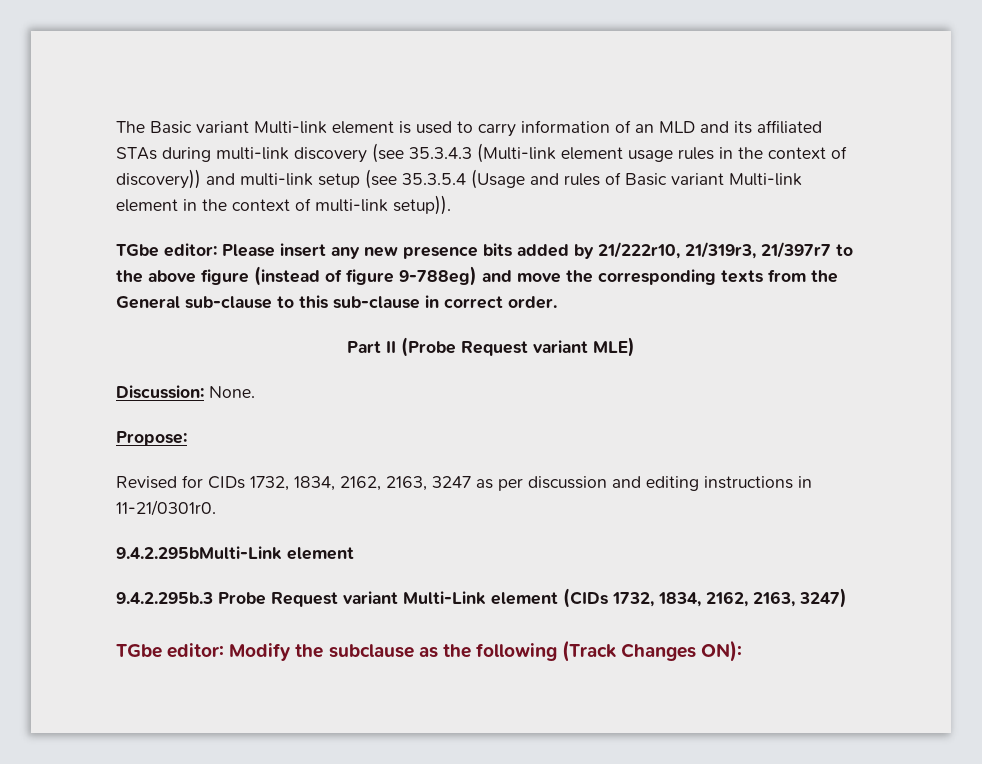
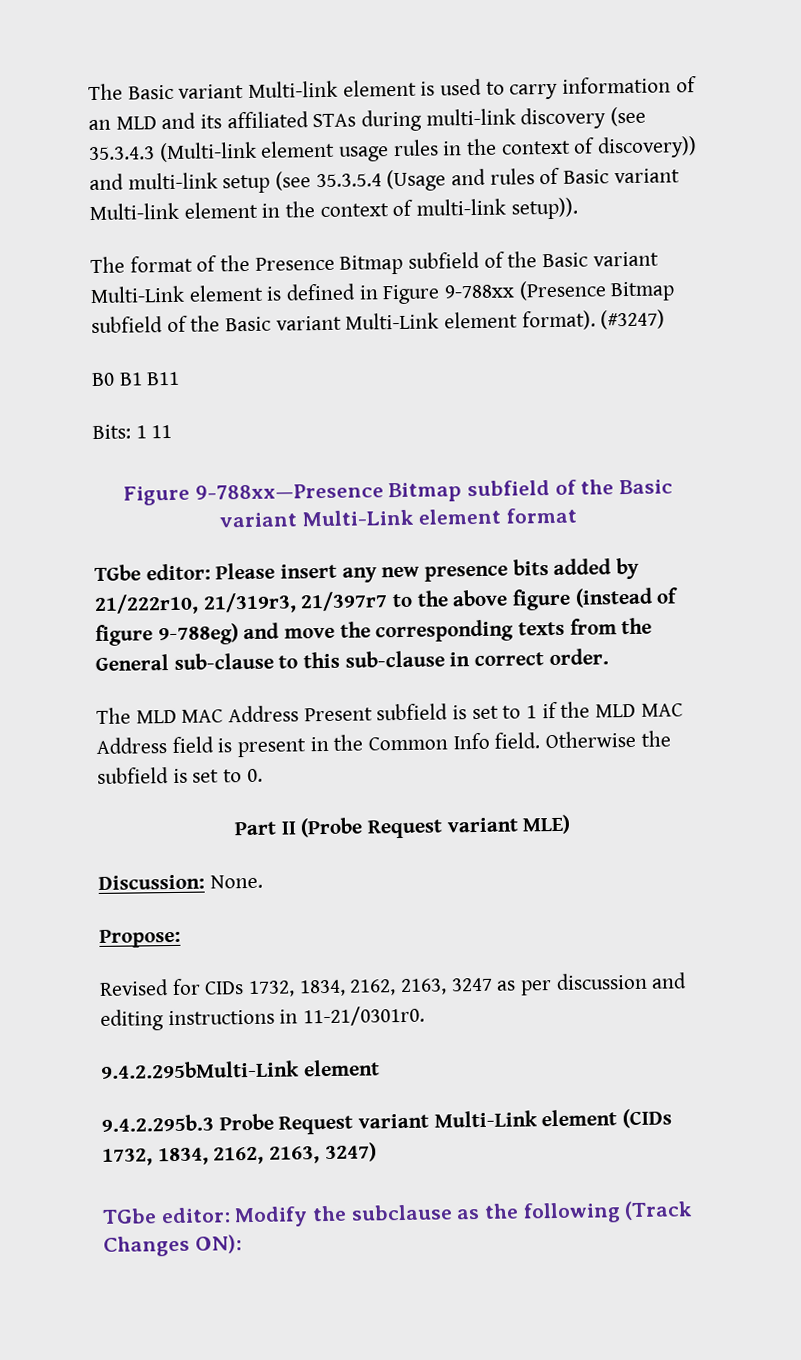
+ The format of the Presence Bitmap subfield of the Basic variant Multi-Link element is defined in Figure 9-788xx (Presence Bitmap subfield of the Basic variant Multi-Link element format). (#3247)
+ B0 B1 B11
+ Bits: 1 11
+ Figure 9-788xx—Presence Bitmap subfield of the Basic variant Multi-Link element format
+ The MLD MAC Address Present subfield is set to 1 if the MLD MAC Address field is present in the Common Info field. Otherwise the subfield is set to 0.

